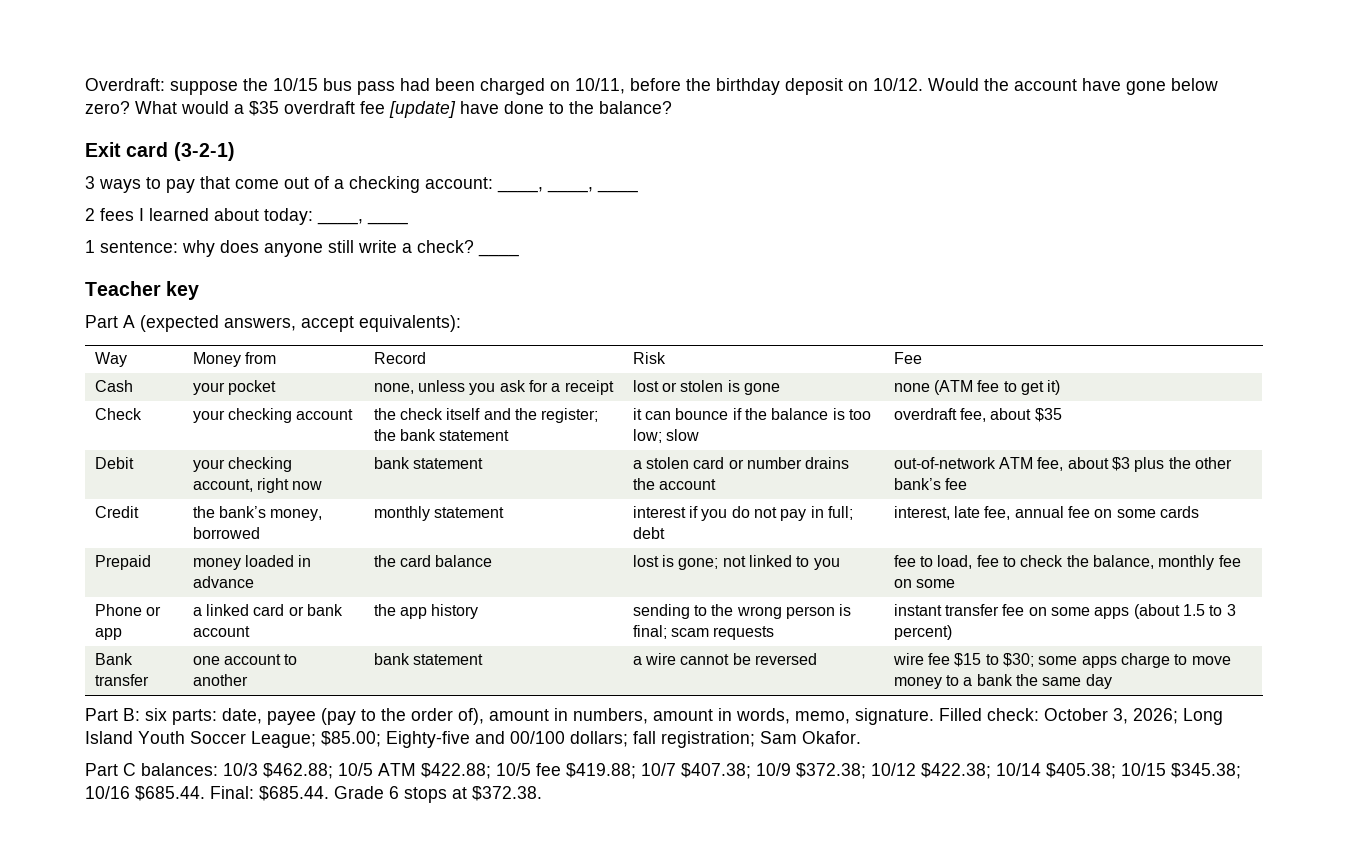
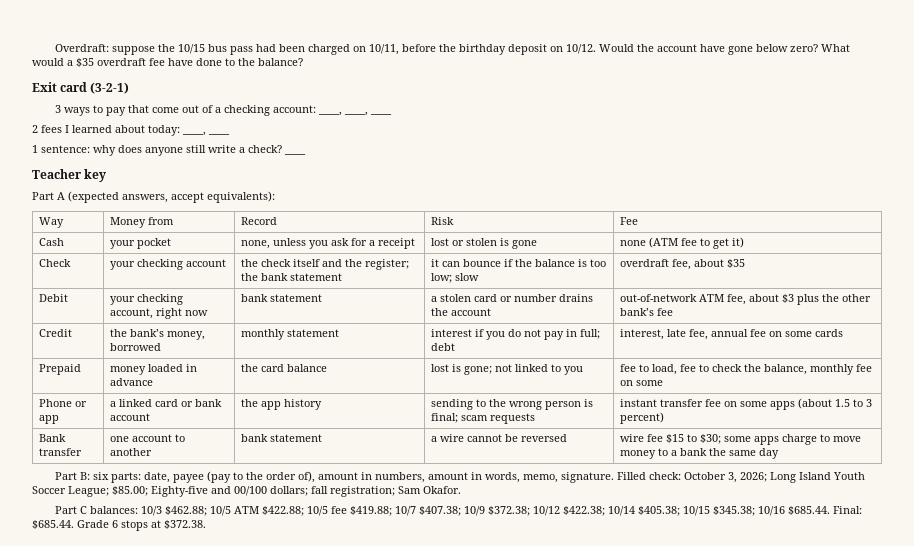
- What would a $35 overdraft fee [update] have done to the balance?
+ What would a $35 overdraft fee have done to the balance?

